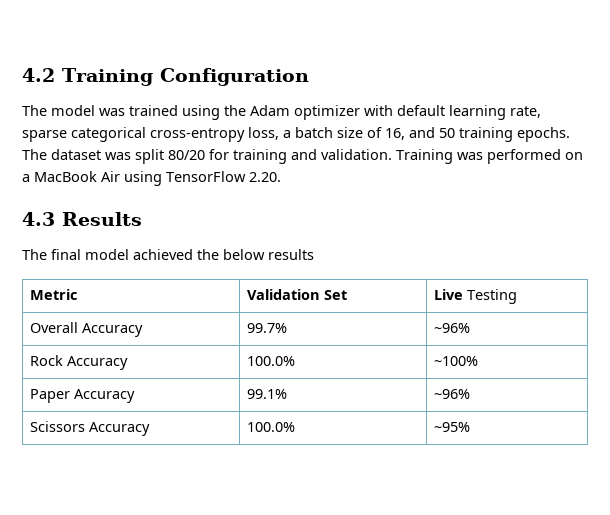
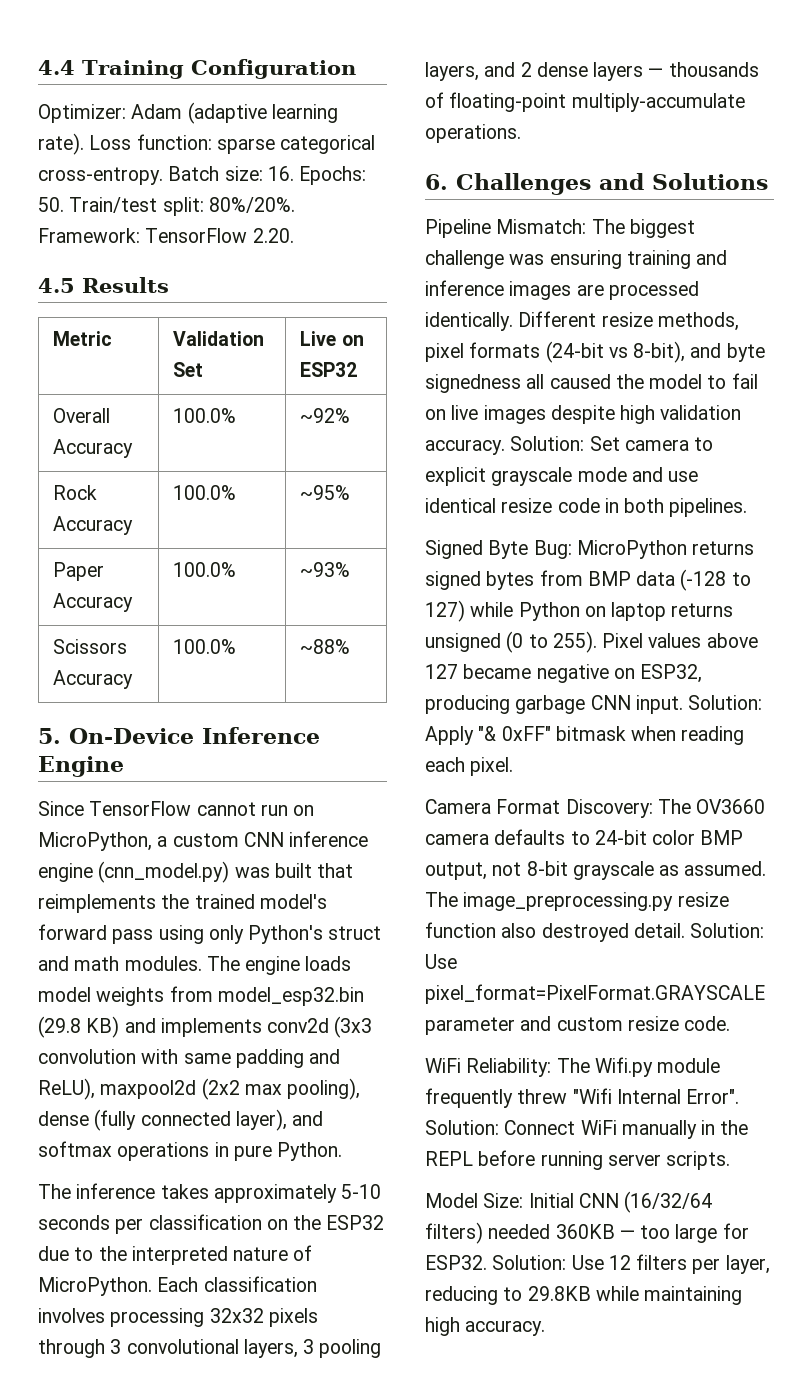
- 4.2 Training Configuration
+ 4.4 Training Configuration
- The model was trained using the Adam optimizer with default learning rate, sparse categorical cross-entropy loss, a batch size of 16, and 50 training epochs. The dataset was split 80/20 for training and validation. Training was performed on a MacBook Air using TensorFlow 2.20.
+ Optimizer: Adam (adaptive learning rate). Loss function: sparse categorical cross-entropy. Batch size: 16. Epochs: 50. Train/test split: 80%/20%. Framework: TensorFlow 2.20.
- 4.3 Results
+ 4.5 Results
- The final model achieved the below results
- Metric | Validation Set | Live Testing
+ Metric | Validation Set | Live on ESP32
- Overall Accuracy | 99.7% | ~96%
+ Overall Accuracy | 100.0% | ~92%
- Rock Accuracy | 100.0% | ~100%
+ Rock Accuracy | 100.0% | ~95%
- Paper Accuracy | 99.1% | ~96%
+ Paper Accuracy | 100.0% | ~93%
- Scissors Accuracy | 100.0% | ~95%
+ Scissors Accuracy | 100.0% | ~88%
+ 5. On-Device Inference Engine
+ Since TensorFlow cannot run on MicroPython, a custom CNN inference engine (cnn_model.py) was built that reimplements the trained model's forward pass using only Python's struct and math modules. The engine loads model weights from model_esp32.bin (29.8 KB) and implements conv2d (3x3 convolution with same padding and ReLU), maxpool2d (2x2 max pooling), dense (fully connected layer), and softmax operations in pure Python.
+ The inference takes approximately 5-10 seconds per classification on the ESP32 due to the interpreted nature of MicroPython. Each classification involves processing 32x32 pixels through 3 convolutional layers, 3 pooling layers, and 2 dense layers — thousands of floating-point multiply-accumulate operations.
+ 6. Challenges and Solutions
+ Pipeline Mismatch: The biggest challenge was ensuring training and inference images are processed identically. Different resize methods, pixel formats (24-bit vs 8-bit), and byte signedness all caused the model to fail on live images despite high validation accuracy. Solution: Set camera to explicit grayscale mode and use identical resize code in both pipelines.
+ Signed Byte Bug: MicroPython returns signed bytes from BMP data (-128 to 127) while Python on laptop returns unsigned (0 to 255). Pixel values above 127 became negative on ESP32, producing garbage CNN input. Solution: Apply "& 0xFF" bitmask when reading each pixel.
+ Camera Format Discovery: The OV3660 camera defaults to 24-bit color BMP output, not 8-bit grayscale as assumed. The image_preprocessing.py resize function also destroyed detail. Solution: Use pixel_format=PixelFormat.GRAYSCALE parameter and custom resize code.
+ WiFi Reliability: The Wifi.py module frequently threw "Wifi Internal Error". Solution: Connect WiFi manually in the REPL before running server scripts.
+ Model Size: Initial CNN (16/32/64 filters) needed 360KB — too large for ESP32. Solution: Use 12 filters per layer, reducing to 29.8KB while maintaining high accuracy.

